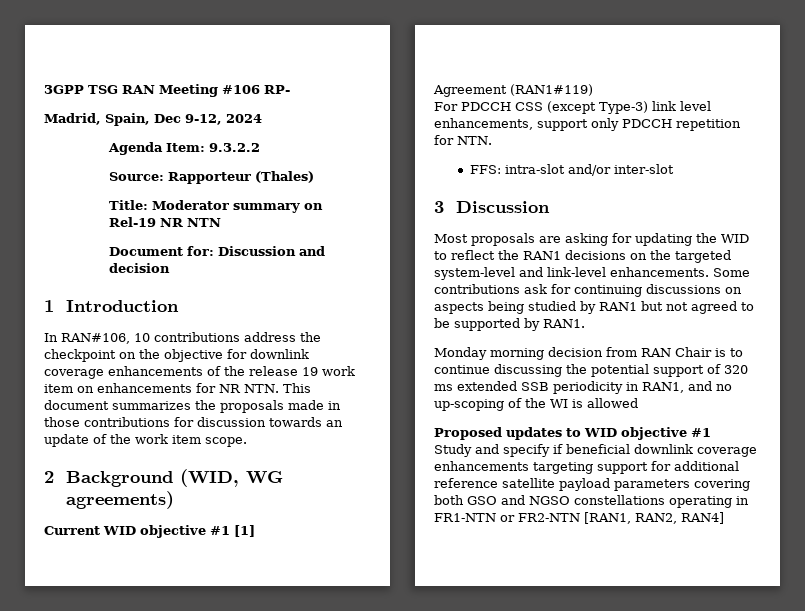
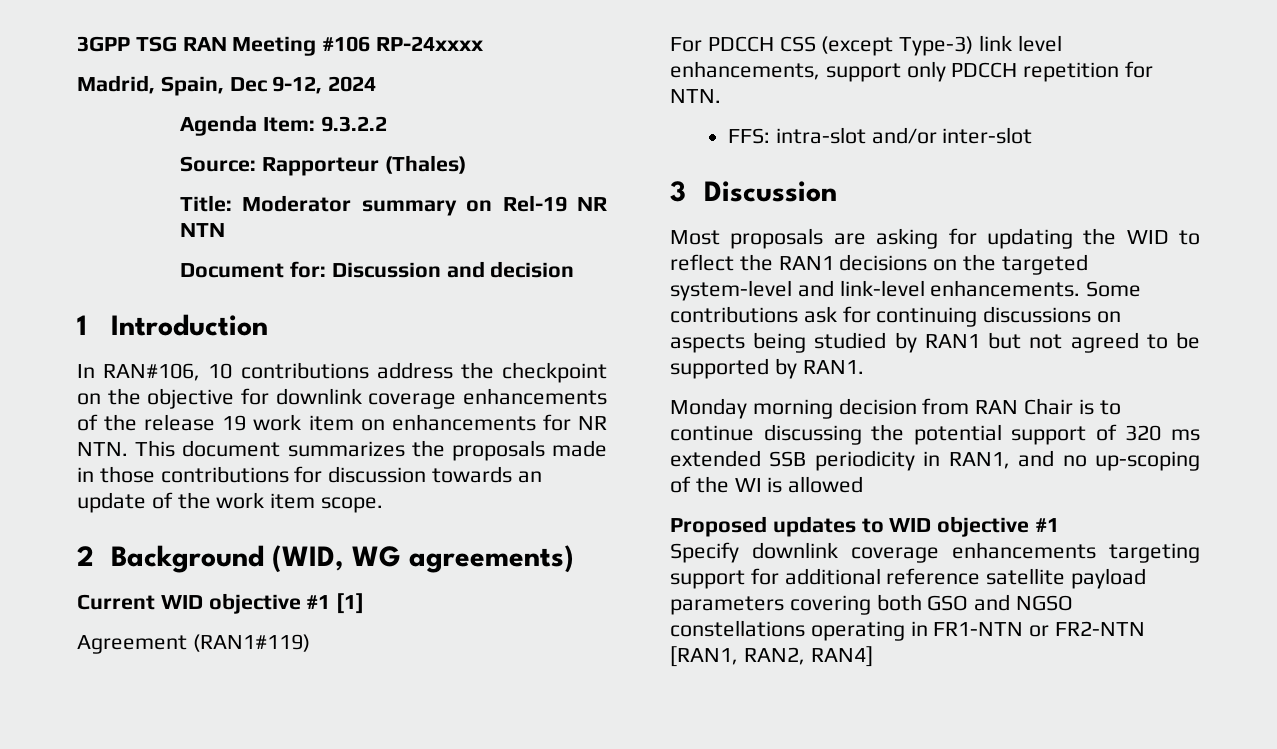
- 3GPP TSG RAN Meeting #106 RP-
+ 3GPP TSG RAN Meeting #106 RP-24xxxx
- Study and specify if beneficial downlink coverage enhancements targeting support for additional reference satellite payload parameters covering both GSO and NGSO constellations operating in FR1-NTN or FR2-NTN [RAN1, RAN2, RAN4]
+ Specify downlink coverage enhancements targeting support for additional reference satellite payload parameters covering both GSO and NGSO constellations operating in FR1-NTN or FR2-NTN [RAN1, RAN2, RAN4]

